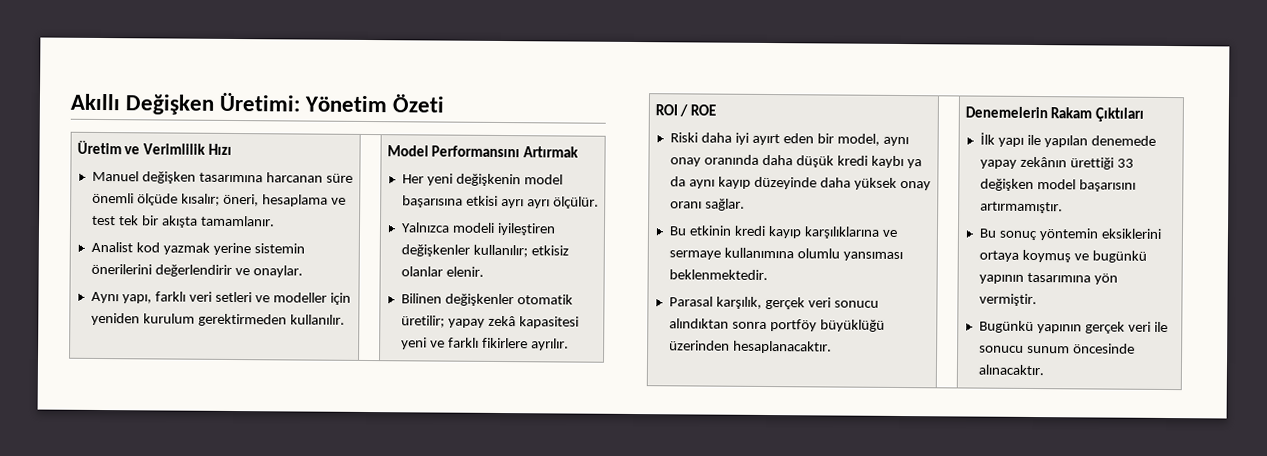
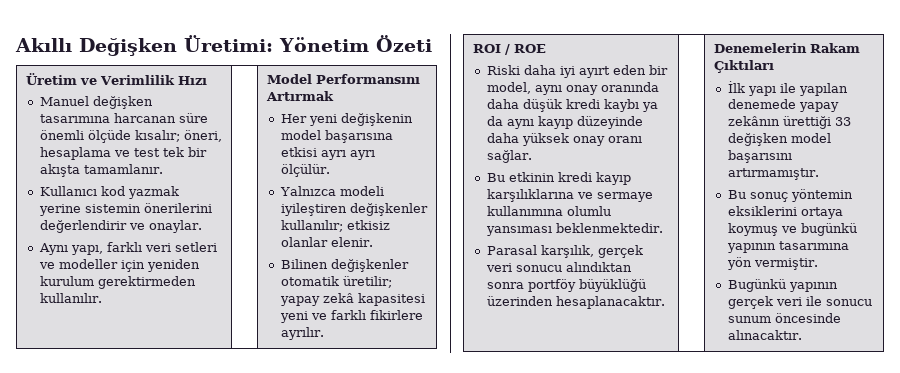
- Analist kod yazmak yerine sistemin önerilerini değerlendirir ve onaylar.
+ Kullanıcı kod yazmak yerine sistemin önerilerini değerlendirir ve onaylar.

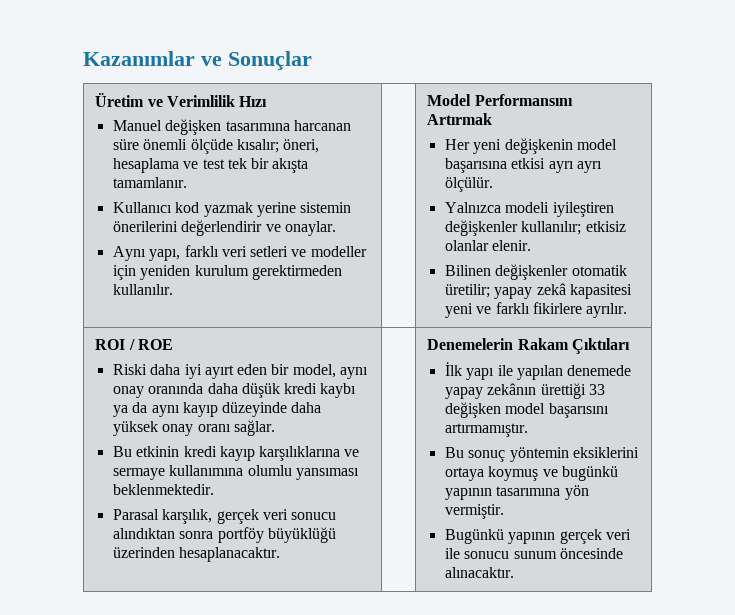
- Akıllı Değişken Üretimi: Yönetim Özeti
+ Kazanımlar ve Sonuçlar

